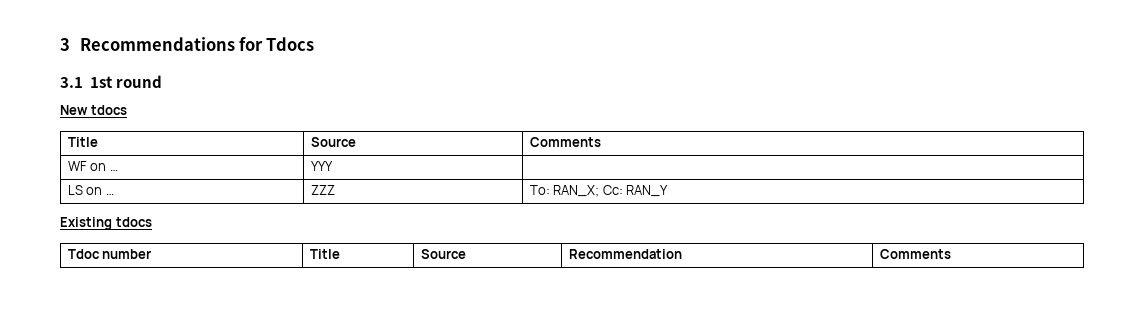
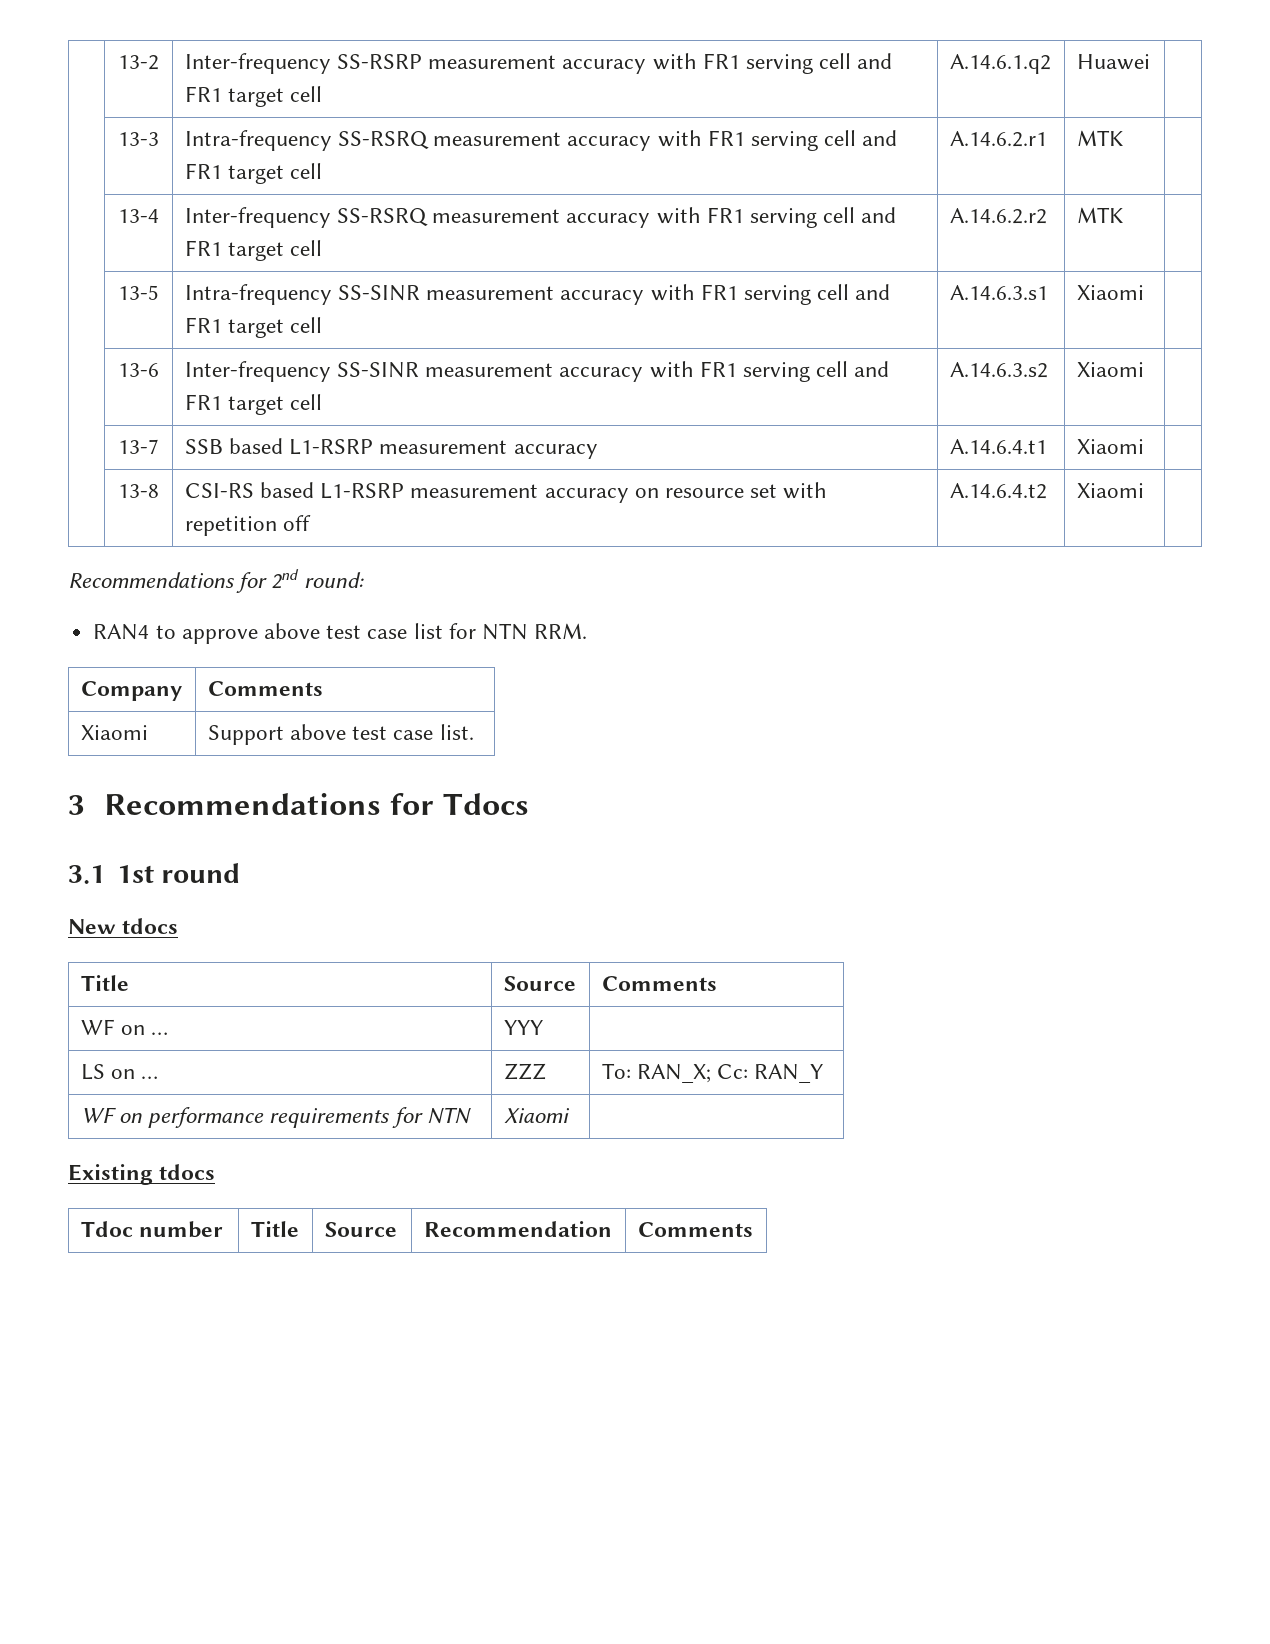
+ | 13-2 | Inter-frequency SS-RSRP measurement accuracy with FR1 serving cell and FR1 target cell | A.14.6.1.q2 | Huawei |
+ | 13-3 | Intra-frequency SS-RSRQ measurement accuracy with FR1 serving cell and FR1 target cell | A.14.6.2.r1 | MTK |
+ | 13-4 | Inter-frequency SS-RSRQ measurement accuracy with FR1 serving cell and FR1 target cell | A.14.6.2.r2 | MTK |
+ | 13-5 | Intra-frequency SS-SINR measurement accuracy with FR1 serving cell and FR1 target cell | A.14.6.3.s1 | Xiaomi |
+ | 13-6 | Inter-frequency SS-SINR measurement accuracy with FR1 serving cell and FR1 target cell | A.14.6.3.s2 | Xiaomi |
+ | 13-7 | SSB based L1-RSRP measurement accuracy | A.14.6.4.t1 | Xiaomi |
+ | 13-8 | CSI-RS based L1-RSRP measurement accuracy on resource set with repetition off | A.14.6.4.t2 | Xiaomi |
+ Recommendations for 2nd round:
+ RAN4 to approve above test case list for NTN RRM.
+ Company | Comments
+ Xiaomi | Support above test case list.
+ WF on performance requirements for NTN | Xiaomi |

